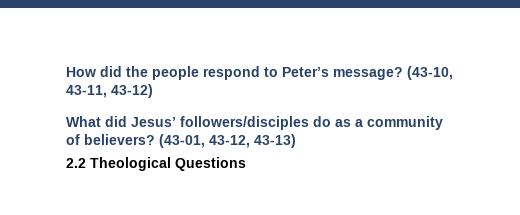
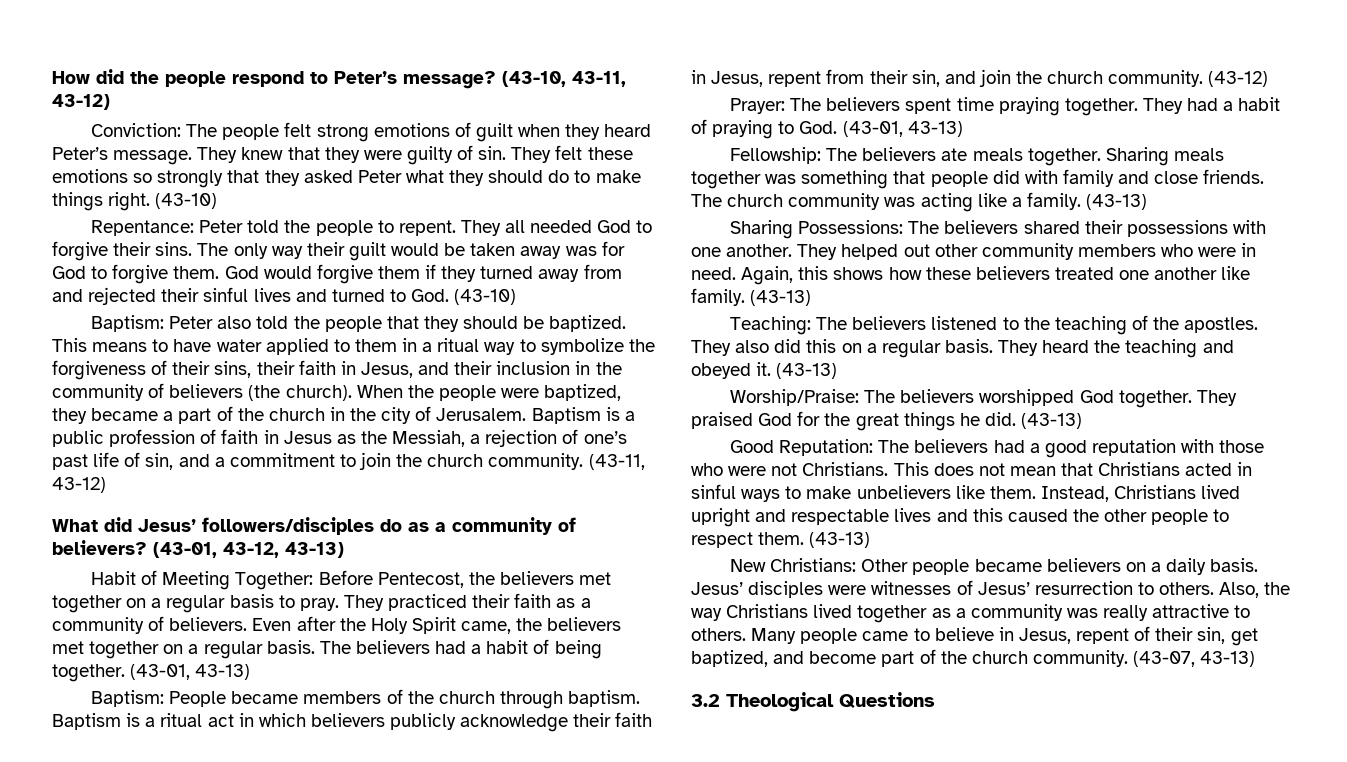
+ Conviction: The people felt strong emotions of guilt when they heard Peter’s message. They knew that they were guilty of sin. They felt these emotions so strongly that they asked Peter what they should do to make things right. (43-10)
+ Repentance: Peter told the people to repent. They all needed God to forgive their sins. The only way their guilt would be taken away was for God to forgive them. God would forgive them if they turned away from and rejected their sinful lives and turned to God. (43-10)
+ Baptism: Peter also told the people that they should be baptized. This means to have water applied to them in a ritual way to symbolize the forgiveness of their sins, their faith in Jesus, and their inclusion in the community of believers (the church). When the people were baptized, they became a part of the church in the city of Jerusalem. Baptism is a public profession of faith in Jesus as the Messiah, a rejection of one’s past life of sin, and a commitment to join the church community. (43-11, 43-12)
- 2.2 Theological Questions
+ Habit of Meeting Together: Before Pentecost, the believers met together on a regular basis to pray. They practiced their faith as a community of believers. Even after the Holy Spirit came, the believers met together on a regular basis. The believers had a habit of being together. (43-01, 43-13)
+ Baptism: People became members of the church through baptism. Baptism is a ritual act in which believers publicly acknowledge their faith in Jesus, repent from their sin, and join the church community. (43-12)
+ Prayer: The believers spent time praying together. They had a habit of praying to God. (43-01, 43-13)
+ Fellowship: The believers ate meals together. Sharing meals together was something that people did with family and close friends. The church community was acting like a family. (43-13)
+ Sharing Possessions: The believers shared their possessions with one another. They helped out other community members who were in need. Again, this shows how these believers treated one another like family. (43-13)
+ Teaching: The believers listened to the teaching of the apostles. They also did this on a regular basis. They heard the teaching and obeyed it. (43-13)
+ Worship/Praise: The believers worshipped God together. They praised God for the great things he did. (43-13)
+ Good Reputation: The believers had a good reputation with those who were not Christians. This does not mean that Christians acted in sinful ways to make unbelievers like them. Instead, Christians lived upright and respectable lives and this caused the other people to respect them. (43-13)
+ New Christians: Other people became believers on a daily basis. Jesus’ disciples were witnesses of Jesus’ resurrection to others. Also, the way Christians lived together as a community was really attractive to others. Many people came to believe in Jesus, repent of their sin, get baptized, and become part of the church community. (43-07, 43-13)
+ 3.2 Theological Questions

